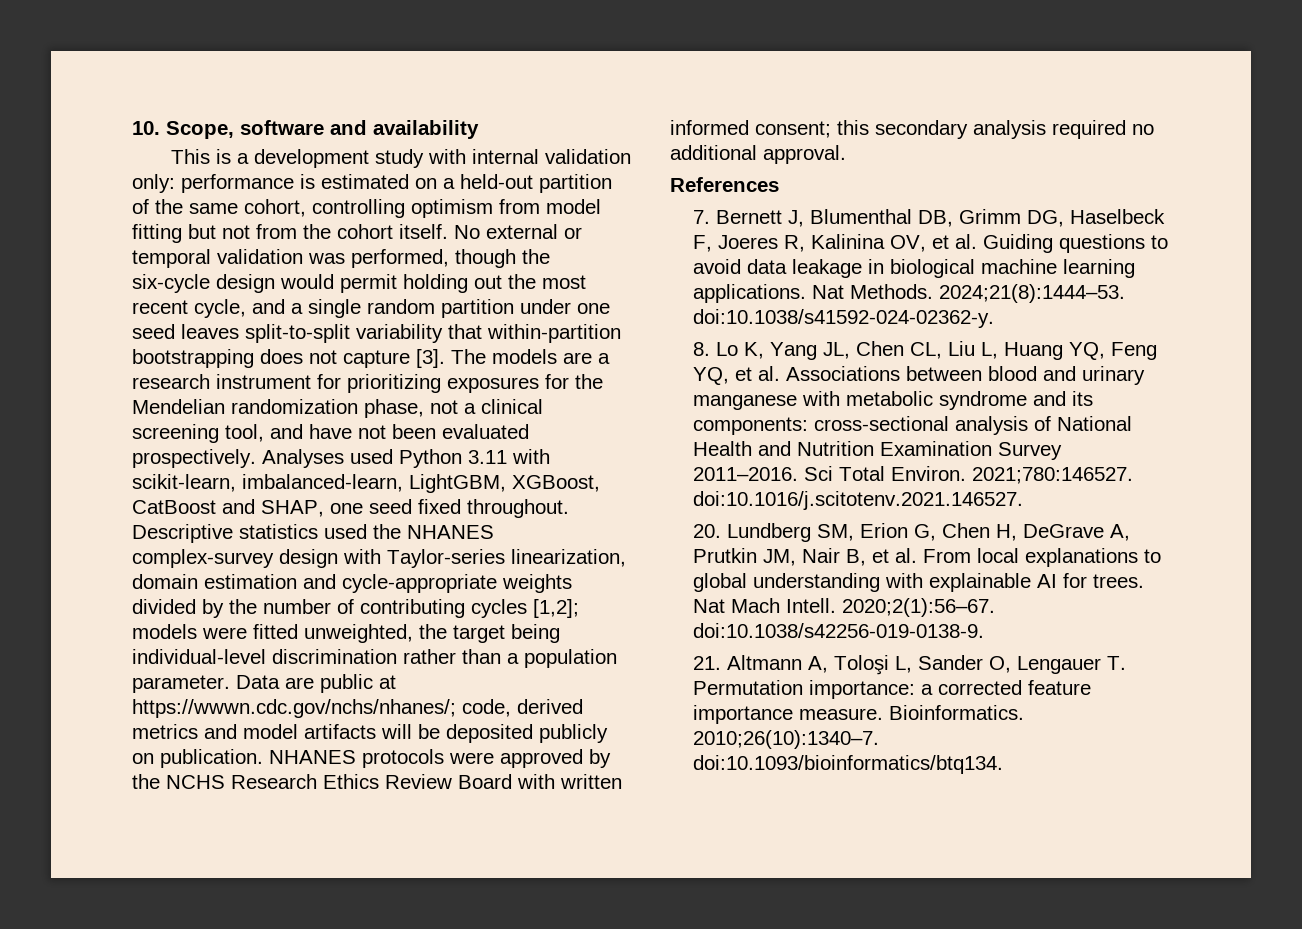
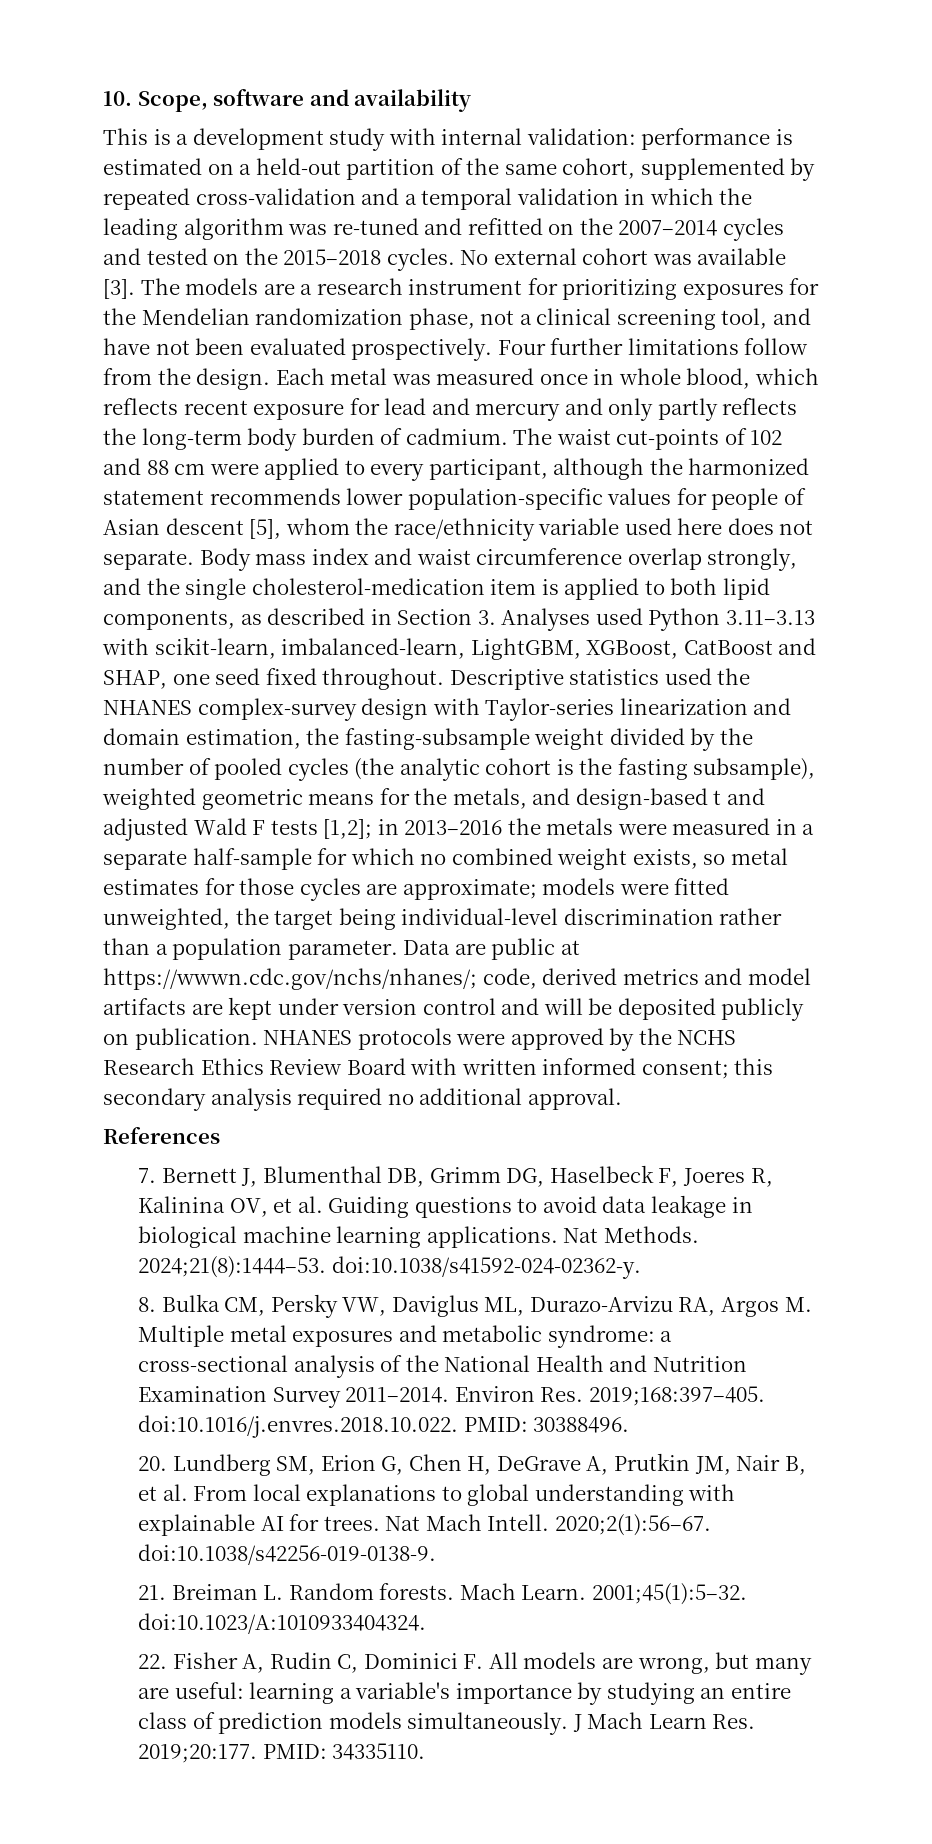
- This is a development study with internal validation only: performance is estimated on a held-out partition of the same cohort, controlling optimism from model fitting but not from the cohort itself. No external or temporal validation was performed, though the six-cycle design would permit holding out the most recent cycle, and a single random partition under one seed leaves split-to-split variability that within-partition bootstrapping does not capture [3].
+ This is a development study with internal validation: performance is estimated on a held-out partition of the same cohort, supplemented by repeated cross-validation and a temporal validation in which the leading algorithm was re-tuned and refitted on the 2007–2014 cycles and tested on the 2015–2018 cycles. No external cohort was available [3].
- Analyses used Python 3.11 with scikit-learn, imbalanced-learn, LightGBM, XGBoost, CatBoost and SHAP, one seed fixed throughout.
+ Four further limitations follow from the design. Each metal was measured once in whole blood, which reflects recent exposure for lead and mercury and only partly reflects the long-term body burden of cadmium. The waist cut-points of 102 and 88 cm were applied to every participant, although the harmonized statement recommends lower population-specific values for people of Asian descent [5], whom the race/ethnicity variable used here does not separate. Body mass index and waist circumference overlap strongly, and the single cholesterol-medication item is applied to both lipid components, as described in Section 3. Analyses used Python 3.11–3.13 with scikit-learn, imbalanced-learn, LightGBM, XGBoost, CatBoost and SHAP, one seed fixed throughout.
- Descriptive statistics used the NHANES complex-survey design with Taylor-series linearization, domain estimation and cycle-appropriate weights divided by the number of contributing cycles [1,2]; models were fitted unweighted, the target being individual-level discrimination rather than a population parameter.
+ Descriptive statistics used the NHANES complex-survey design with Taylor-series linearization and domain estimation, the fasting-subsample weight divided by the number of pooled cycles (the analytic cohort is the fasting subsample), weighted geometric means for the metals, and design-based t and adjusted Wald F tests [1,2]; in 2013–2016 the metals were measured in a separate half-sample for which no combined weight exists, so metal estimates for those cycles are approximate; models were fitted unweighted, the target being individual-level discrimination rather than a population parameter.
- Data are public at https://wwwn.cdc.gov/nchs/nhanes/; code, derived metrics and model artifacts will be deposited publicly on publication.
+ Data are public at https://wwwn.cdc.gov/nchs/nhanes/; code, derived metrics and model artifacts are kept under version control and will be deposited publicly on publication.
- 8. Lo K, Yang JL, Chen CL, Liu L, Huang YQ, Feng YQ, et al. Associations between blood and urinary manganese with metabolic syndrome and its components: cross-sectional analysis of National Health and Nutrition Examination Survey 2011–2016. Sci Total Environ. 2021;780:146527. doi:10.1016/j.scitotenv.2021.146527.
+ 8. Bulka CM, Persky VW, Daviglus ML, Durazo-Arvizu RA, Argos M. Multiple metal exposures and metabolic syndrome: a cross-sectional analysis of the National Health and Nutrition Examination Survey 2011–2014. Environ Res. 2019;168:397–405. doi:10.1016/j.envres.2018.10.022. PMID: 30388496.
- 21. Altmann A, Toloşi L, Sander O, Lengauer T. Permutation importance: a corrected feature importance measure. Bioinformatics. 2010;26(10):1340–7. doi:10.1093/bioinformatics/btq134.
+ 21. Breiman L. Random forests. Mach Learn. 2001;45(1):5–32. doi:10.1023/A:1010933404324.
+ 22. Fisher A, Rudin C, Dominici F. All models are wrong, but many are useful: learning a variable's importance by studying an entire class of prediction models simultaneously. J Mach Learn Res. 2019;20:177. PMID: 34335110.

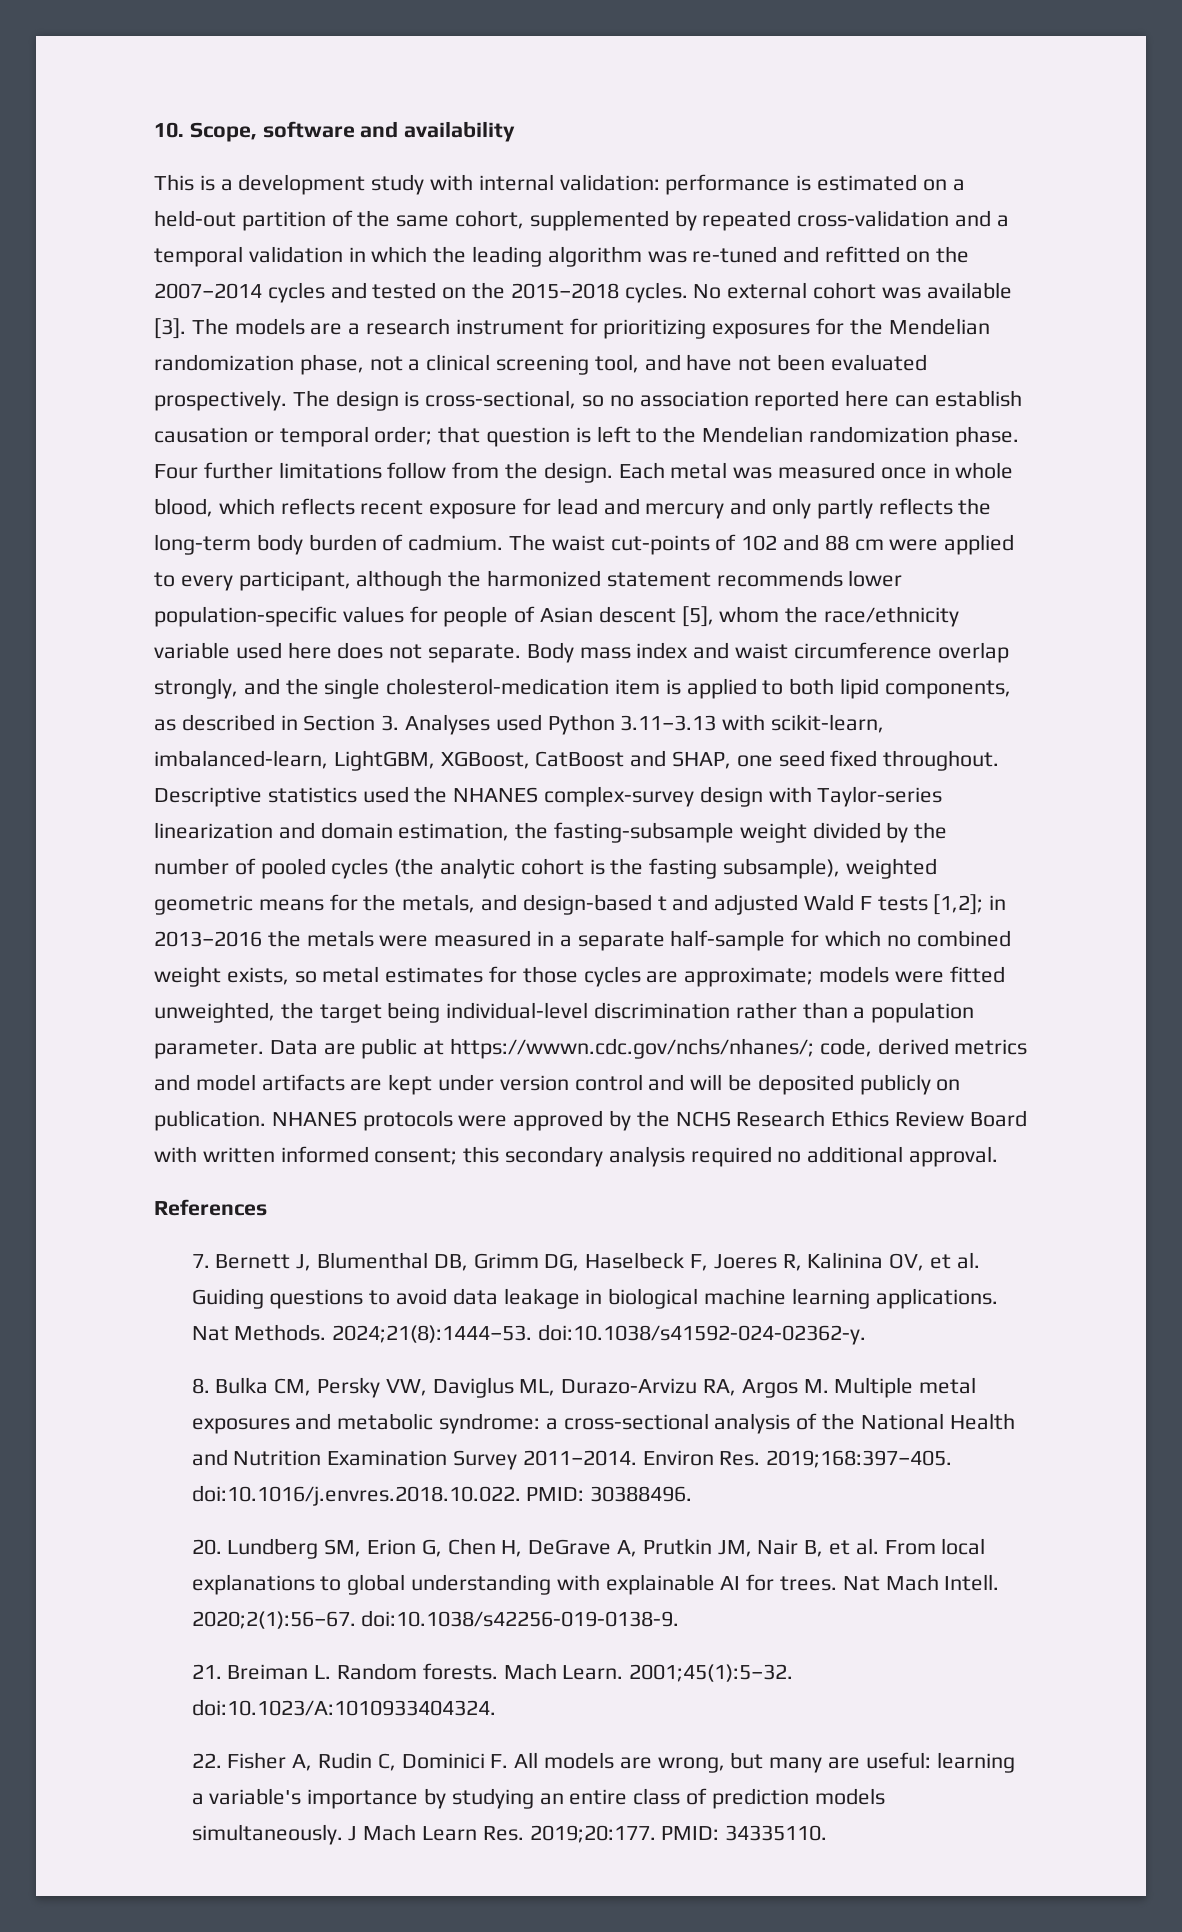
+ The design is cross-sectional, so no association reported here can establish causation or temporal order; that question is left to the Mendelian randomization phase.

